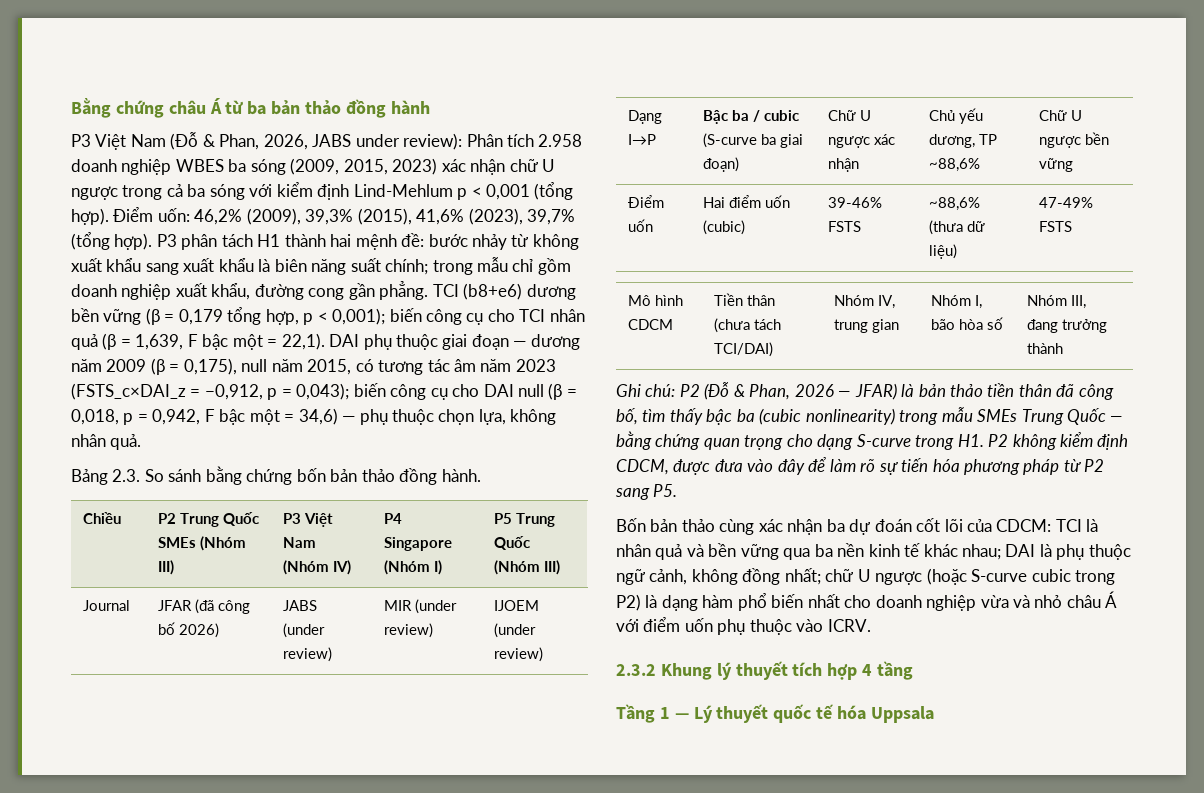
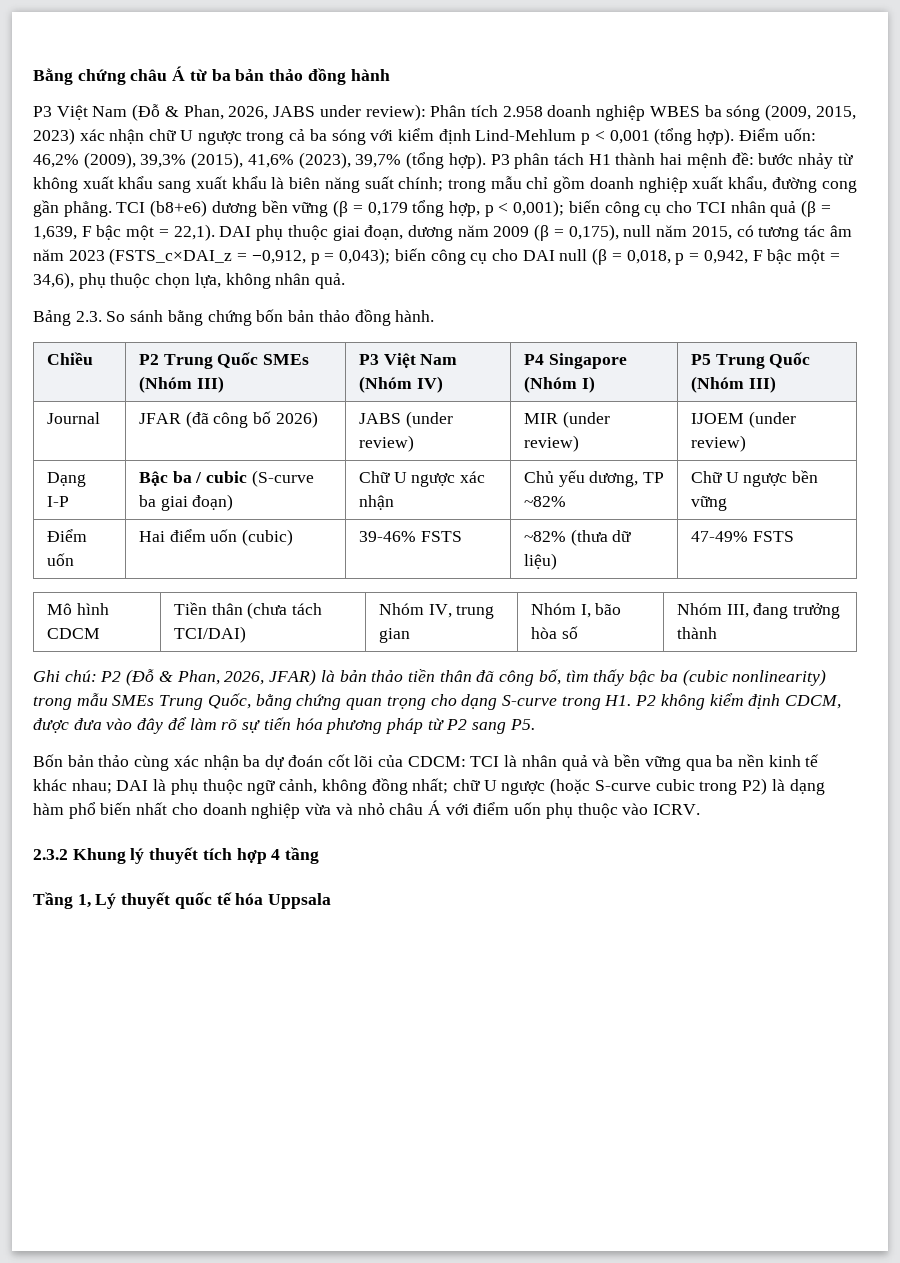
- DAI phụ thuộc giai đoạn — dương năm 2009 (β = 0,175), null năm 2015, có tương tác âm năm 2023 (FSTS_c×DAI_z = −0,912, p = 0,043); biến công cụ cho DAI null (β = 0,018, p = 0,942, F bậc một = 34,6) — phụ thuộc chọn lựa, không nhân quả.
+ DAI phụ thuộc giai đoạn, dương năm 2009 (β = 0,175), null năm 2015, có tương tác âm năm 2023 (FSTS_c×DAI_z = −0,912, p = 0,043); biến công cụ cho DAI null (β = 0,018, p = 0,942, F bậc một = 34,6), phụ thuộc chọn lựa, không nhân quả.
- Dạng I→P | Bậc ba / cubic (S-curve ba giai đoạn) | Chữ U ngược xác nhận | Chủ yếu dương, TP ~88,6% | Chữ U ngược bền vững
+ Dạng I-P | Bậc ba / cubic (S-curve ba giai đoạn) | Chữ U ngược xác nhận | Chủ yếu dương, TP ~82% | Chữ U ngược bền vững
- Điểm uốn | Hai điểm uốn (cubic) | 39-46% FSTS | ~88,6% (thưa dữ liệu) | 47-49% FSTS
+ Điểm uốn | Hai điểm uốn (cubic) | 39-46% FSTS | ~82% (thưa dữ liệu) | 47-49% FSTS
- Ghi chú: P2 (Đỗ & Phan, 2026 — JFAR) là bản thảo tiền thân đã công bố, tìm thấy bậc ba (cubic nonlinearity) trong mẫu SMEs Trung Quốc — bằng chứng quan trọng cho dạng S-curve trong H1. P2 không kiểm định CDCM, được đưa vào đây để làm rõ sự tiến hóa phương pháp từ P2 sang P5.
+ Ghi chú: P2 (Đỗ & Phan, 2026, JFAR) là bản thảo tiền thân đã công bố, tìm thấy bậc ba (cubic nonlinearity) trong mẫu SMEs Trung Quốc, bằng chứng quan trọng cho dạng S-curve trong H1. P2 không kiểm định CDCM, được đưa vào đây để làm rõ sự tiến hóa phương pháp từ P2 sang P5.
- Tầng 1 — Lý thuyết quốc tế hóa Uppsala
+ Tầng 1, Lý thuyết quốc tế hóa Uppsala

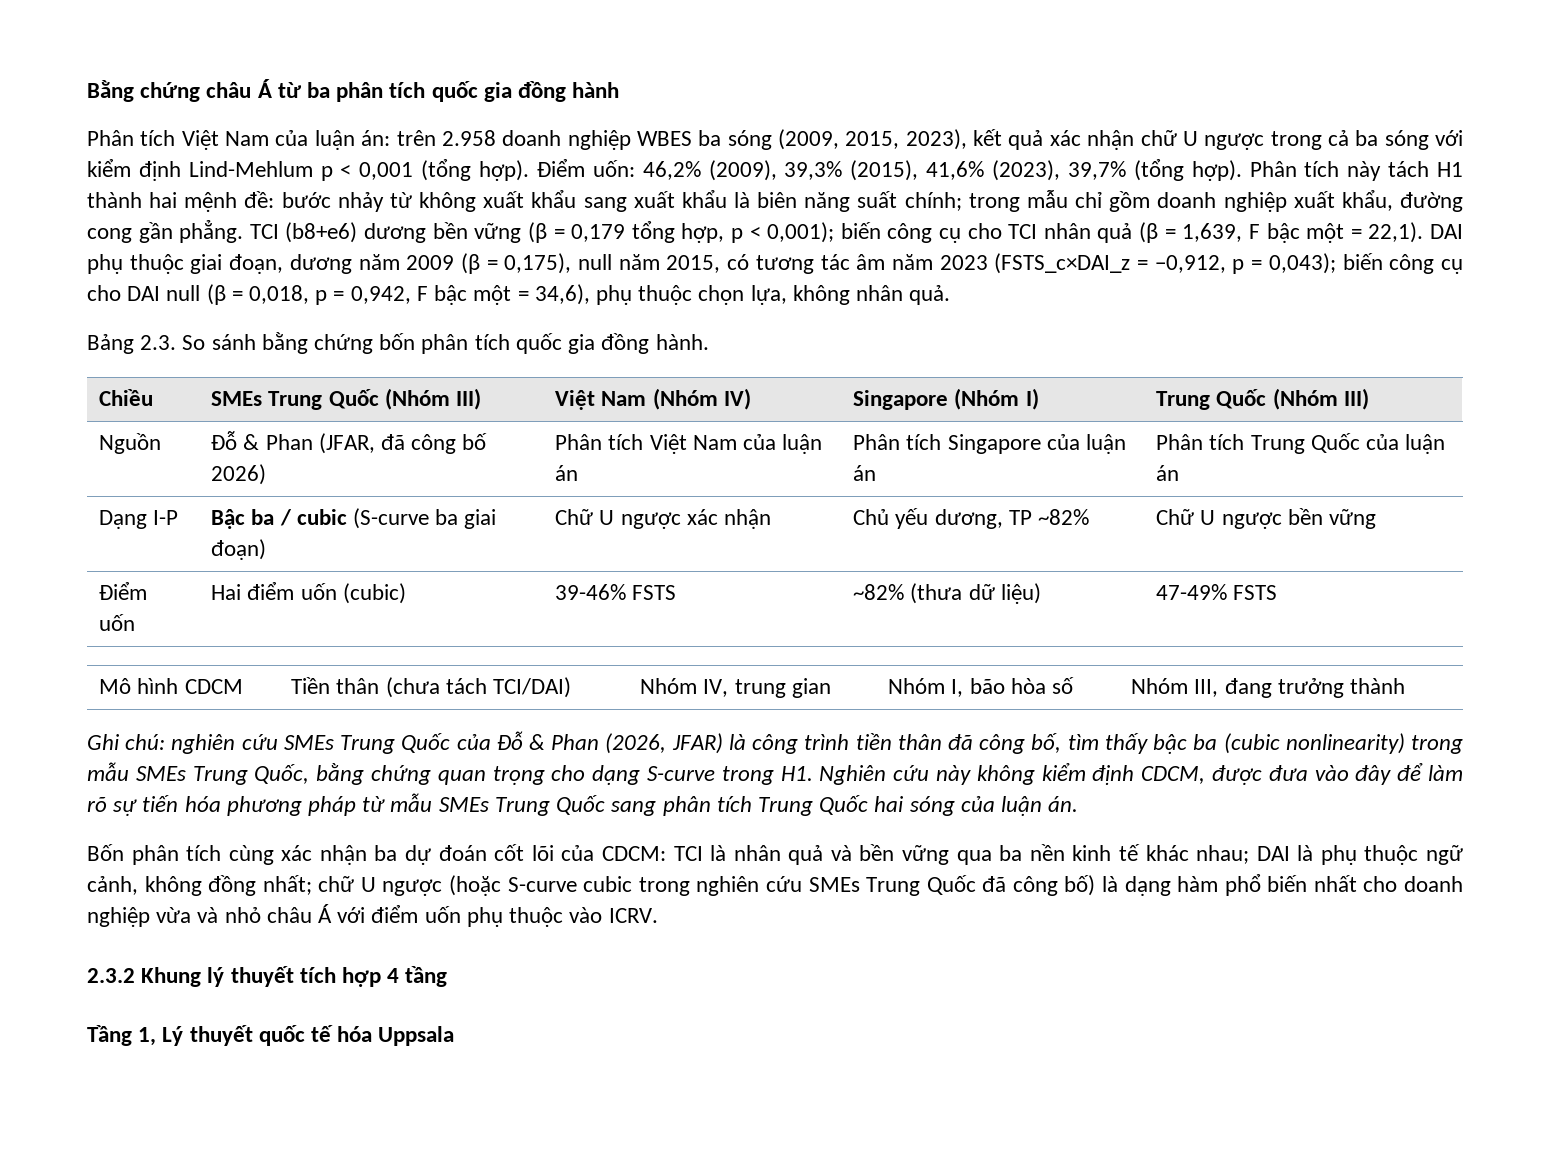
- Bằng chứng châu Á từ ba bản thảo đồng hành
- P3 Việt Nam (Đỗ & Phan, 2026, JABS under review): Phân tích 2.958 doanh nghiệp WBES ba sóng (2009, 2015, 2023) xác nhận chữ U ngược trong cả ba sóng với kiểm định Lind-Mehlum p < 0,001 (tổng hợp).
+ Bằng chứng châu Á từ ba phân tích quốc gia đồng hành
+ Phân tích Việt Nam của luận án: trên 2.958 doanh nghiệp WBES ba sóng (2009, 2015, 2023), kết quả xác nhận chữ U ngược trong cả ba sóng với kiểm định Lind-Mehlum p < 0,001 (tổng hợp).
- P3 phân tách H1 thành hai mệnh đề: bước nhảy từ không xuất khẩu sang xuất khẩu là biên năng suất chính; trong mẫu chỉ gồm doanh nghiệp xuất khẩu, đường cong gần phẳng.
+ Phân tích này tách H1 thành hai mệnh đề: bước nhảy từ không xuất khẩu sang xuất khẩu là biên năng suất chính; trong mẫu chỉ gồm doanh nghiệp xuất khẩu, đường cong gần phẳng.
- Bảng 2.3. So sánh bằng chứng bốn bản thảo đồng hành.
+ Bảng 2.3. So sánh bằng chứng bốn phân tích quốc gia đồng hành.
- Chiều | P2 Trung Quốc SMEs (Nhóm III) | P3 Việt Nam (Nhóm IV) | P4 Singapore (Nhóm I) | P5 Trung Quốc (Nhóm III)
+ Chiều | SMEs Trung Quốc (Nhóm III) | Việt Nam (Nhóm IV) | Singapore (Nhóm I) | Trung Quốc (Nhóm III)
- Journal | JFAR (đã công bố 2026) | JABS (under review) | MIR (under review) | IJOEM (under review)
+ Nguồn | Đỗ & Phan (JFAR, đã công bố 2026) | Phân tích Việt Nam của luận án | Phân tích Singapore của luận án | Phân tích Trung Quốc của luận án
- Ghi chú: P2 (Đỗ & Phan, 2026, JFAR) là bản thảo tiền thân đã công bố, tìm thấy bậc ba (cubic nonlinearity) trong mẫu SMEs Trung Quốc, bằng chứng quan trọng cho dạng S-curve trong H1. P2 không kiểm định CDCM, được đưa vào đây để làm rõ sự tiến hóa phương pháp từ P2 sang P5.
+ Ghi chú: nghiên cứu SMEs Trung Quốc của Đỗ & Phan (2026, JFAR) là công trình tiền thân đã công bố, tìm thấy bậc ba (cubic nonlinearity) trong mẫu SMEs Trung Quốc, bằng chứng quan trọng cho dạng S-curve trong H1. Nghiên cứu này không kiểm định CDCM, được đưa vào đây để làm rõ sự tiến hóa phương pháp từ mẫu SMEs Trung Quốc sang phân tích Trung Quốc hai sóng của luận án.
- Bốn bản thảo cùng xác nhận ba dự đoán cốt lõi của CDCM:
+ Bốn phân tích cùng xác nhận ba dự đoán cốt lõi của CDCM:
- chữ U ngược (hoặc S-curve cubic trong P2) là dạng hàm phổ biến nhất cho doanh nghiệp vừa và nhỏ châu Á với điểm uốn phụ thuộc vào ICRV.
+ chữ U ngược (hoặc S-curve cubic trong nghiên cứu SMEs Trung Quốc đã công bố) là dạng hàm phổ biến nhất cho doanh nghiệp vừa và nhỏ châu Á với điểm uốn phụ thuộc vào ICRV.

